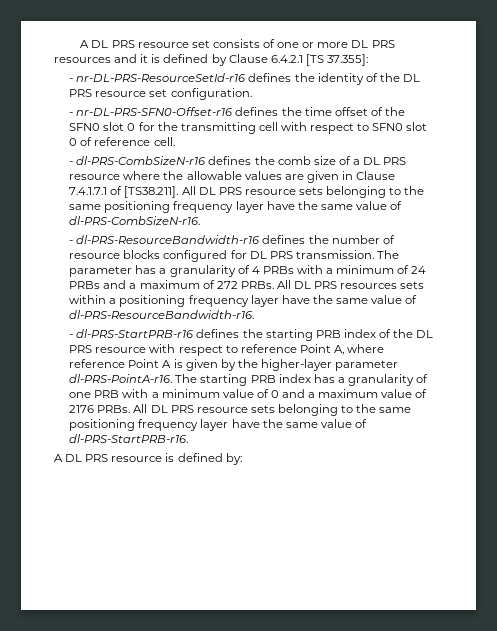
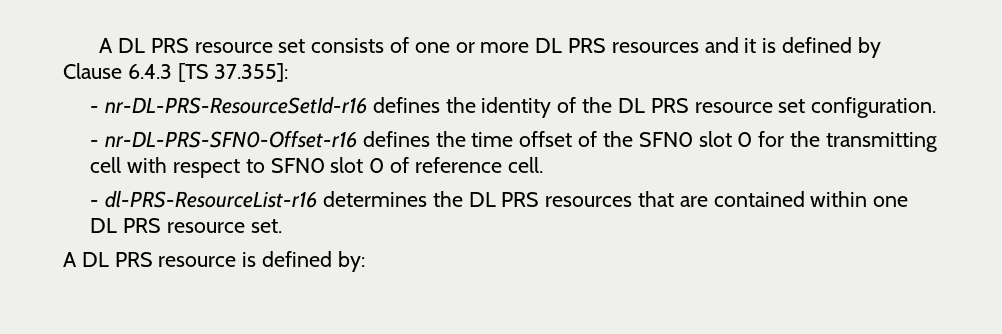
- A DL PRS resource set consists of one or more DL PRS resources and it is defined by Clause 6.4.2.1 [TS 37.355]:
+ A DL PRS resource set consists of one or more DL PRS resources and it is defined by Clause 6.4.3 [TS 37.355]:
- - dl-PRS-CombSizeN-r16 defines the comb size of a DL PRS resource where the allowable values are given in Clause 7.4.1.7.1 of [TS38.211]. All DL PRS resource sets belonging to the same positioning frequency layer have the same value of dl-PRS-CombSizeN-r16.
- - dl-PRS-ResourceBandwidth-r16 defines the number of resource blocks configured for DL PRS transmission. The parameter has a granularity of 4 PRBs with a minimum of 24 PRBs and a maximum of 272 PRBs. All DL PRS resources sets within a positioning frequency layer have the same value of dl-PRS-ResourceBandwidth-r16.
- - dl-PRS-StartPRB-r16 defines the starting PRB index of the DL PRS resource with respect to reference Point A, where reference Point A is given by the higher-layer parameter dl-PRS-PointA-r16. The starting PRB index has a granularity of one PRB with a minimum value of 0 and a maximum value of 2176 PRBs. All DL PRS resource sets belonging to the same positioning frequency layer have the same value of dl-PRS-StartPRB-r16.
+ - dl-PRS-ResourceList-r16 determines the DL PRS resources that are contained within one DL PRS resource set.

